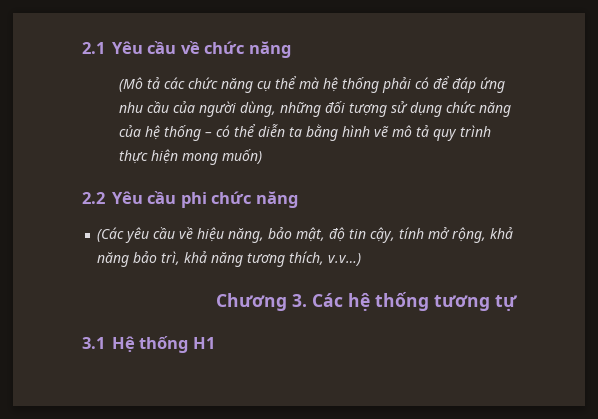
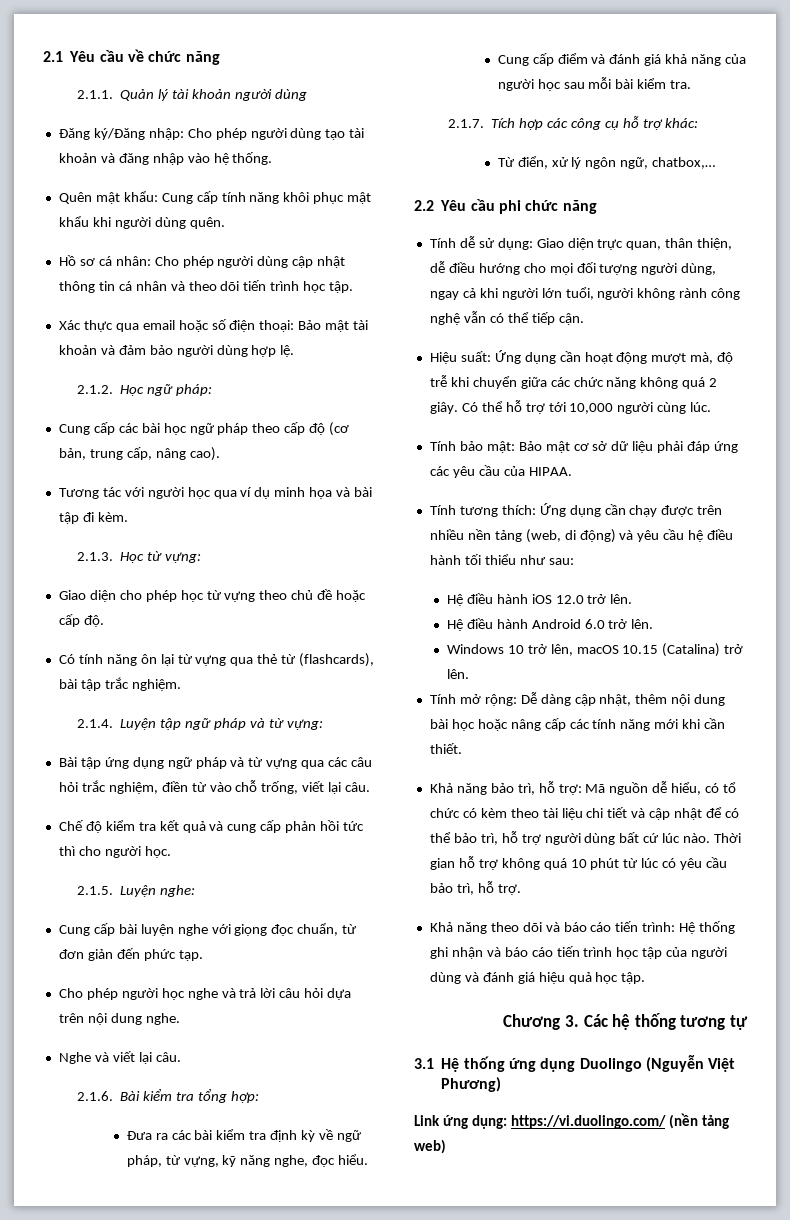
- (Mô tả các chức năng cụ thể mà hệ thống phải có để đáp ứng nhu cầu của người dùng, những đối tượng sử dụng chức năng của hệ thống – có thể diễn ta bằng hình vẽ mô tả quy trình thực hiện mong muốn)
+ 2.1.1. Quản lý tài khoản người dùng
+ Đăng ký/Đăng nhập: Cho phép người dùng tạo tài khoản và đăng nhập vào hệ thống.
+ Quên mật khẩu: Cung cấp tính năng khôi phục mật khẩu khi người dùng quên.
+ Hồ sơ cá nhân: Cho phép người dùng cập nhật thông tin cá nhân và theo dõi tiến trình học tập.
+ Xác thực qua email hoặc số điện thoại: Bảo mật tài khoản và đảm bảo người dùng hợp lệ.
+ 2.1.2. Học ngữ pháp:
+ Cung cấp các bài học ngữ pháp theo cấp độ (cơ bản, trung cấp, nâng cao).
+ Tương tác với người học qua ví dụ minh họa và bài tập đi kèm.
+ 2.1.3. Học từ vựng:
+ Giao diện cho phép học từ vựng theo chủ đề hoặc cấp độ.
+ Có tính năng ôn lại từ vựng qua thẻ từ (flashcards), bài tập trắc nghiệm.
+ 2.1.4. Luyện tập ngữ pháp và từ vựng:
+ Bài tập ứng dụng ngữ pháp và từ vựng qua các câu hỏi trắc nghiệm, điền từ vào chỗ trống, viết lại câu.
+ Chế độ kiểm tra kết quả và cung cấp phản hồi tức thì cho người học.
+ 2.1.5. Luyện nghe:
+ Cung cấp bài luyện nghe với giọng đọc chuẩn, từ đơn giản đến phức tạp.
+ Cho phép người học nghe và trả lời câu hỏi dựa trên nội dung nghe.
+ Nghe và viết lại câu.
+ 2.1.6. Bài kiểm tra tổng hợp:
+ Đưa ra các bài kiểm tra định kỳ về ngữ pháp, từ vựng, kỹ năng nghe, đọc hiểu.
+ Cung cấp điểm và đánh giá khả năng của người học sau mỗi bài kiểm tra.
+ 2.1.7. Tích hợp các công cụ hỗ trợ khác:
+ Từ điển, xử lý ngôn ngữ, chatbox,…
- (Các yêu cầu về hiệu năng, bảo mật, độ tin cậy, tính mở rộng, khả năng bảo trì, khả năng tương thích, v.v…)
+ Tính dễ sử dụng: Giao diện trực quan, thân thiện, dễ điều hướng cho mọi đối tượng người dùng, ngay cả khi người lớn tuổi, người không rành công nghệ vẫn có thể tiếp cận.
+ Hiệu suất: Ứng dụng cần hoạt động mượt mà, độ trễ khi chuyển giữa các chức năng không quá 2 giây. Có thể hỗ trợ tới 10,000 người cùng lúc.
+ Tính bảo mật: Bảo mật cơ sở dữ liệu phải đáp ứng các yêu cầu của HIPAA.
+ Tính tương thích: Ứng dụng cần chạy được trên nhiều nền tảng (web, di động) và yêu cầu hệ điều hành tối thiểu như sau:
+ Hệ điều hành iOS 12.0 trở lên.
+ Hệ điều hành Android 6.0 trở lên.
+ Windows 10 trở lên, macOS 10.15 (Catalina) trở lên.
+ Tính mở rộng: Dễ dàng cập nhật, thêm nội dung bài học hoặc nâng cấp các tính năng mới khi cần thiết.
+ Khả năng bảo trì, hỗ trợ: Mã nguồn dễ hiểu, có tổ chức có kèm theo tài liệu chi tiết và cập nhật để có thể bảo trì, hỗ trợ người dùng bất cứ lúc nào. Thời gian hỗ trợ không quá 10 phút từ lúc có yêu cầu bảo trì, hỗ trợ.
+ Khả năng theo dõi và báo cáo tiến trình: Hệ thống ghi nhận và báo cáo tiến trình học tập của người dùng và đánh giá hiệu quả học tập.
- 3.1 Hệ thống H1
+ 3.1 Hệ thống ứng dụng Duolingo (Nguyễn Việt Phương)
+ Link ứng dụng: https://vi.duolingo.com/ (nền tảng web)

